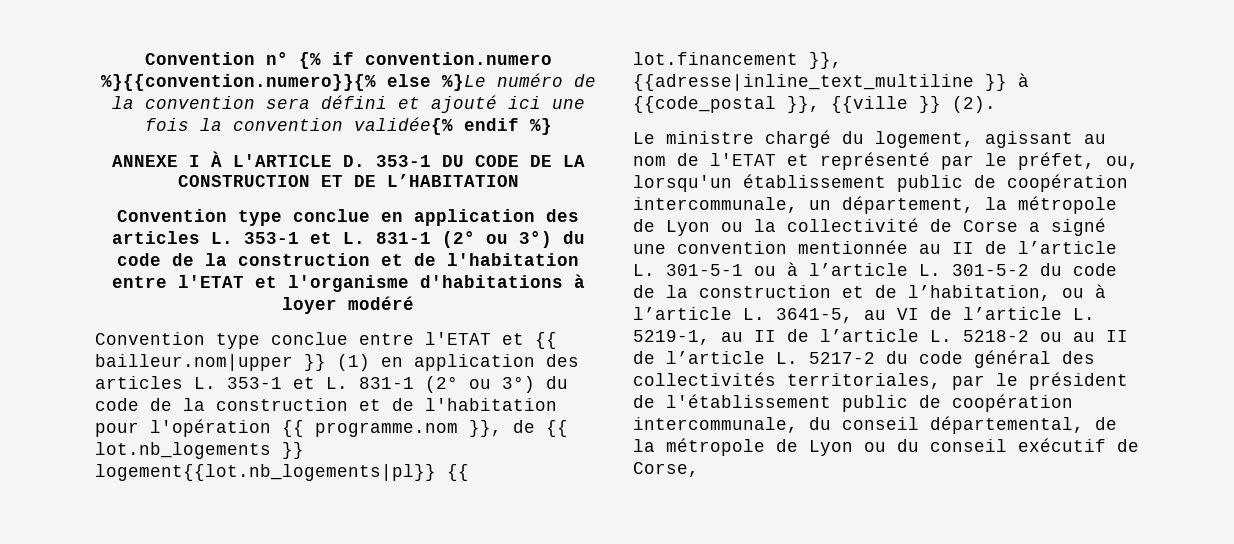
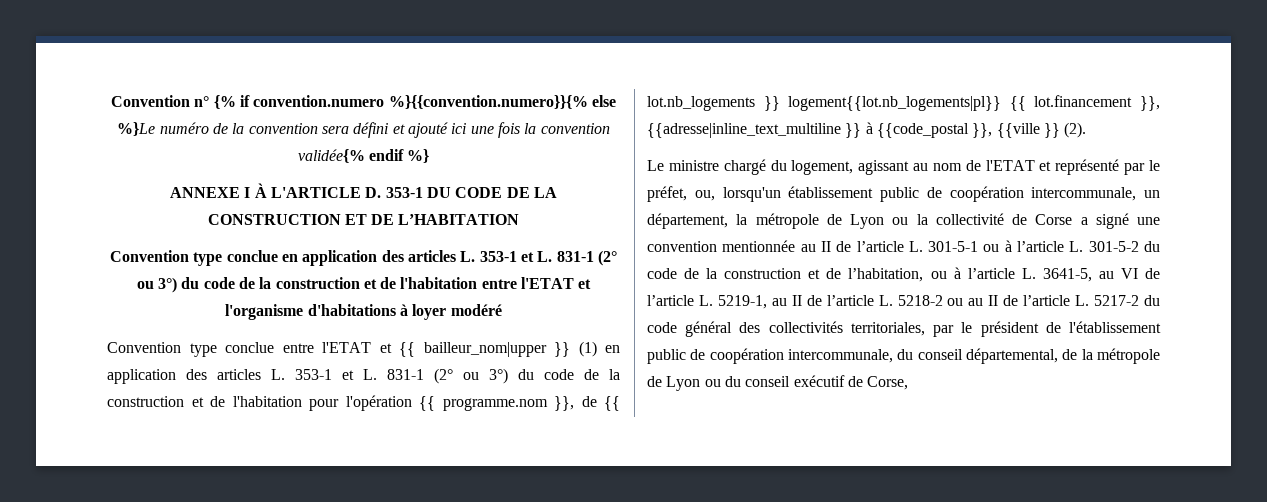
- Convention type conclue entre l'ETAT et {{ bailleur.nom|upper }} (1) en application des articles L. 353-1 et L. 831-1 (2° ou 3°) du code de la construction et de l'habitation pour l'opération {{ programme.nom }}, de {{ lot.nb_logements }} logement{{lot.nb_logements|pl}} {{ lot.financement }}, {{adresse|inline_text_multiline }} à {{code_postal }}, {{ville }} (2).
+ Convention type conclue entre l'ETAT et {{ bailleur_nom|upper }} (1) en application des articles L. 353-1 et L. 831-1 (2° ou 3°) du code de la construction et de l'habitation pour l'opération {{ programme.nom }}, de {{ lot.nb_logements }} logement{{lot.nb_logements|pl}} {{ lot.financement }}, {{adresse|inline_text_multiline }} à {{code_postal }}, {{ville }} (2).

